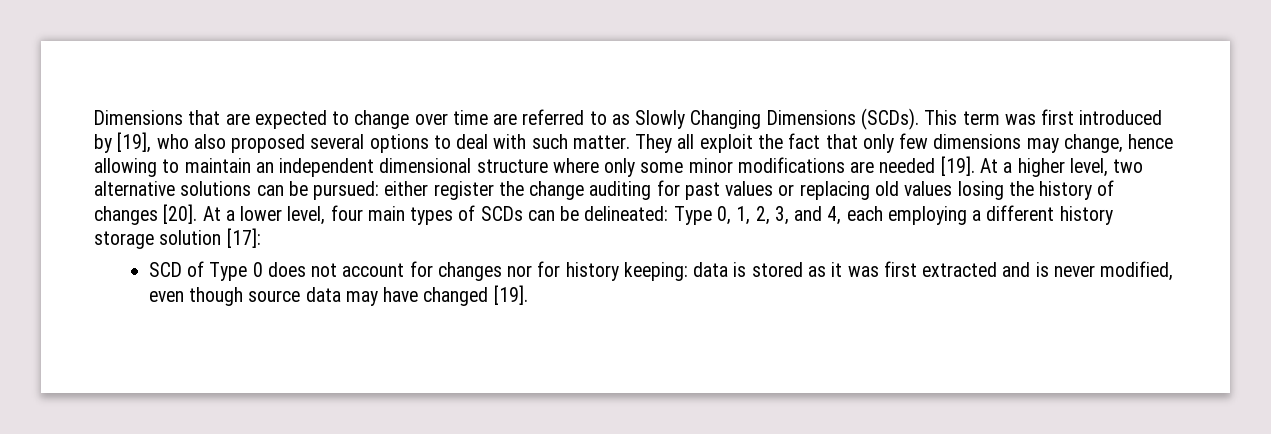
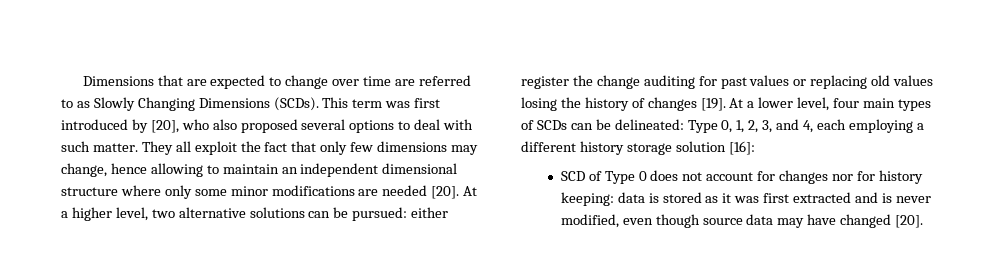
- This term was first introduced by [19], who also proposed several options to deal with such matter.
+ This term was first introduced by [20], who also proposed several options to deal with such matter.
- They all exploit the fact that only few dimensions may change, hence allowing to maintain an independent dimensional structure where only some minor modifications are needed [19].
+ They all exploit the fact that only few dimensions may change, hence allowing to maintain an independent dimensional structure where only some minor modifications are needed [20].
- At a higher level, two alternative solutions can be pursued: either register the change auditing for past values or replacing old values losing the history of changes [20].
+ At a higher level, two alternative solutions can be pursued: either register the change auditing for past values or replacing old values losing the history of changes [19].
- At a lower level, four main types of SCDs can be delineated: Type 0, 1, 2, 3, and 4, each employing a different history storage solution [17]:
+ At a lower level, four main types of SCDs can be delineated: Type 0, 1, 2, 3, and 4, each employing a different history storage solution [16]:
- SCD of Type 0 does not account for changes nor for history keeping: data is stored as it was first extracted and is never modified, even though source data may have changed [19].
+ SCD of Type 0 does not account for changes nor for history keeping: data is stored as it was first extracted and is never modified, even though source data may have changed [20].

